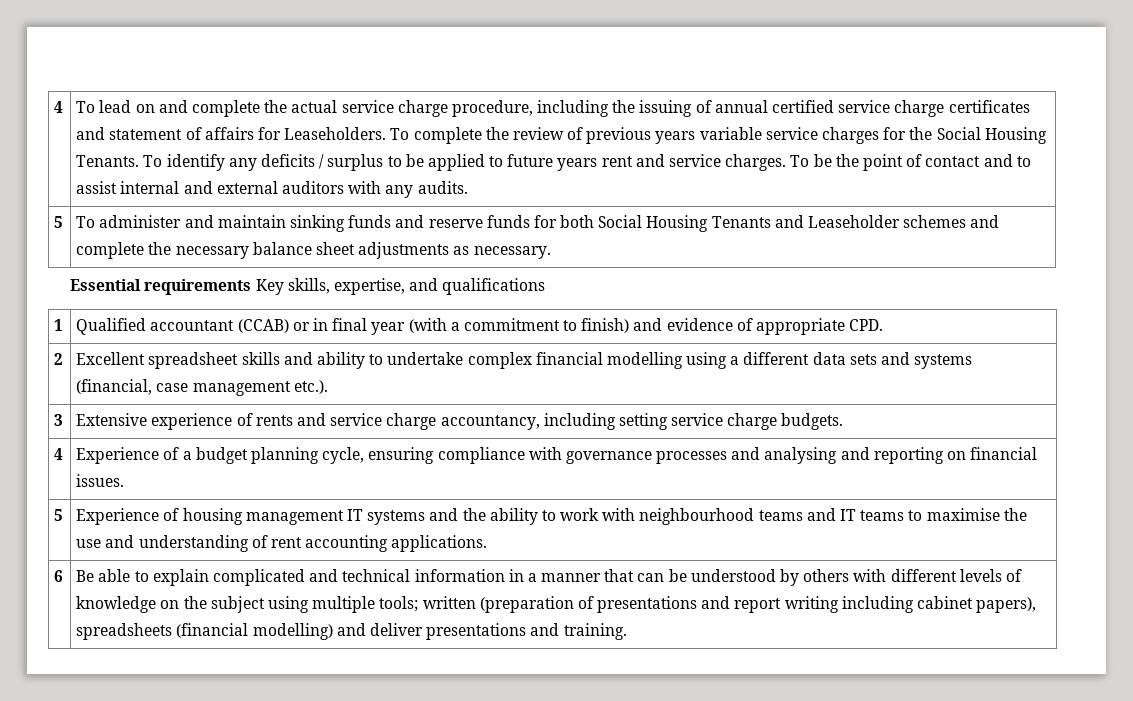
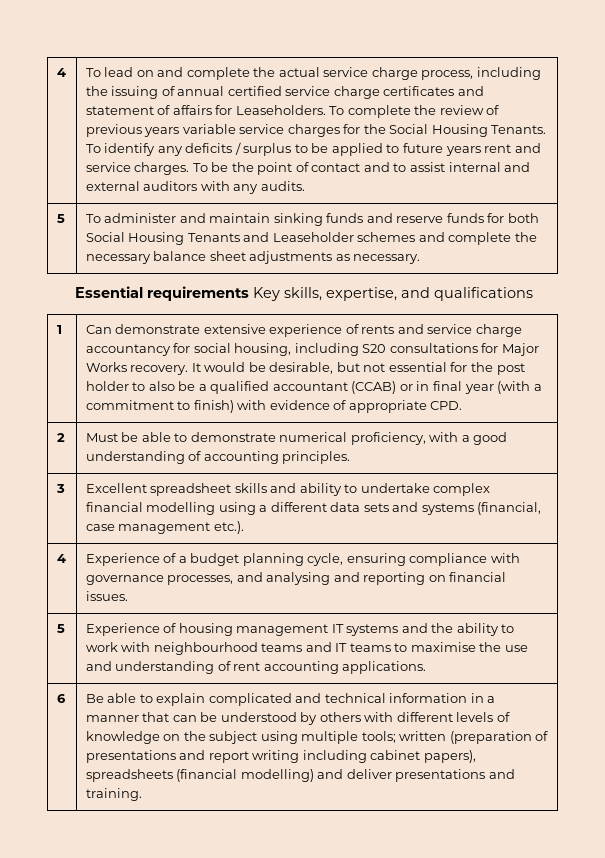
- To lead on and complete the actual service charge procedure, including the issuing of annual certified service charge certificates and statement of affairs for Leaseholders.
+ To lead on and complete the actual service charge process, including the issuing of annual certified service charge certificates and statement of affairs for Leaseholders.
- Qualified accountant (CCAB) or in final year (with a commitment to finish) and evidence of appropriate CPD.
+ Can demonstrate extensive experience of rents and service charge accountancy for social housing, including S20 consultations for Major Works recovery. It would be desirable, but not essential for the post holder to also be a qualified accountant (CCAB) or in final year (with a commitment to finish) with evidence of appropriate CPD.
- 2 | Excellent spreadsheet skills and ability to undertake complex financial modelling using a different data sets and systems (financial, case management etc.).
+ 2 | Must be able to demonstrate numerical proficiency, with a good understanding of accounting principles.
+ 3 | Excellent spreadsheet skills and ability to undertake complex financial modelling using a different data sets and systems (financial, case management etc.).
- 3 | Extensive experience of rents and service charge accountancy, including setting service charge budgets.
- 4 | Experience of a budget planning cycle, ensuring compliance with governance processes and analysing and reporting on financial issues.
+ 4 | Experience of a budget planning cycle, ensuring compliance with governance processes, and analysing and reporting on financial issues.

